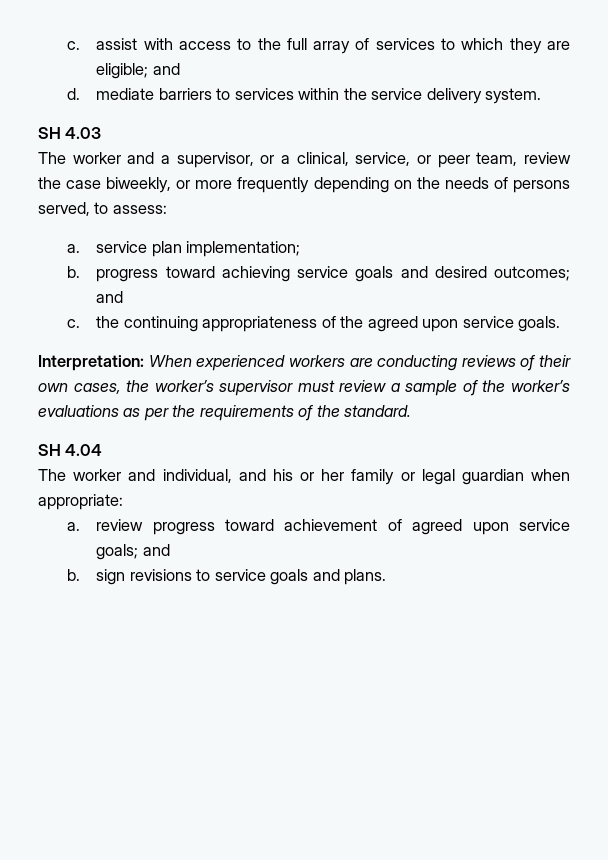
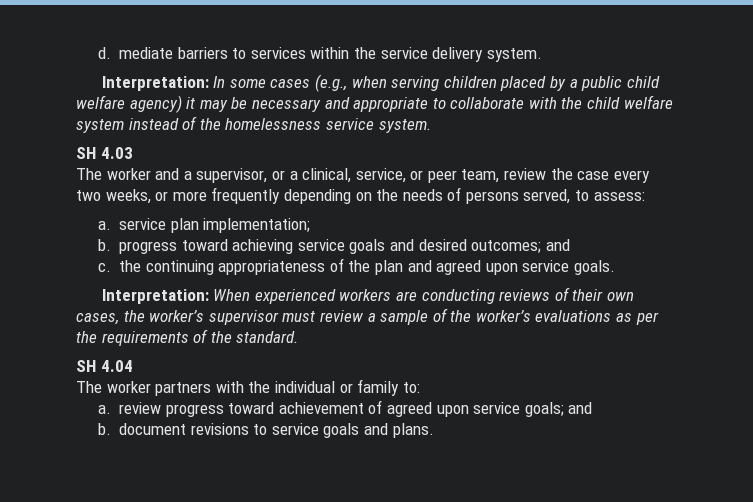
- c. assist with access to the full array of services to which they are eligible; and
+ Interpretation: In some cases (e.g., when serving children placed by a public child welfare agency) it may be necessary and appropriate to collaborate with the child welfare system instead of the homelessness service system.
- The worker and a supervisor, or a clinical, service, or peer team, review the case biweekly, or more frequently depending on the needs of persons served, to assess:
+ The worker and a supervisor, or a clinical, service, or peer team, review the case every two weeks, or more frequently depending on the needs of persons served, to assess:
- c. the continuing appropriateness of the agreed upon service goals.
+ c. the continuing appropriateness of the plan and agreed upon service goals.
- The worker and individual, and his or her family or legal guardian when appropriate:
+ The worker partners with the individual or family to:
- b. sign revisions to service goals and plans.
+ b. document revisions to service goals and plans.

